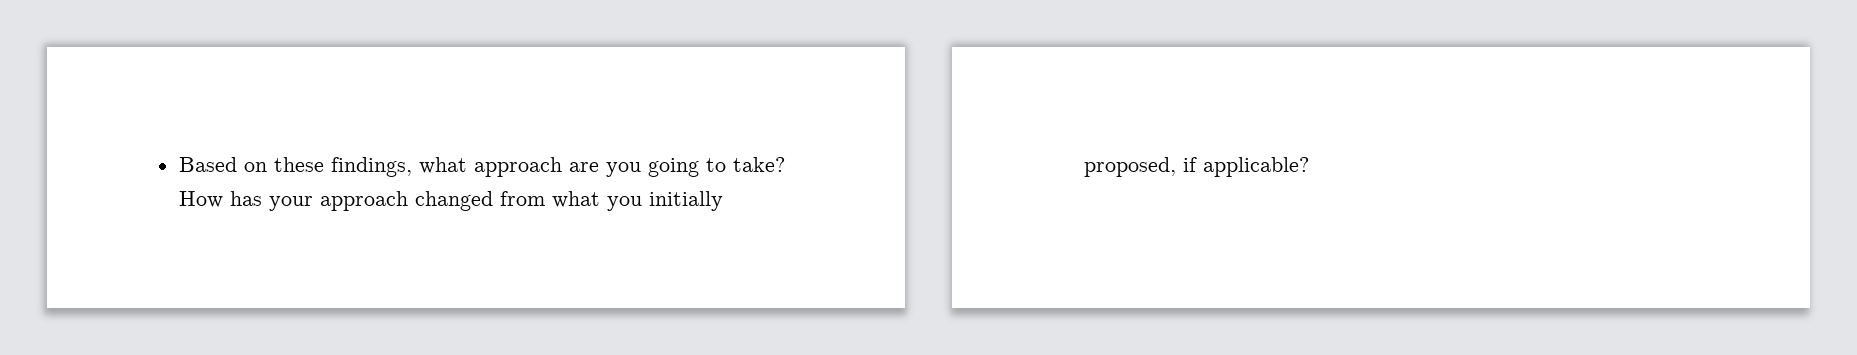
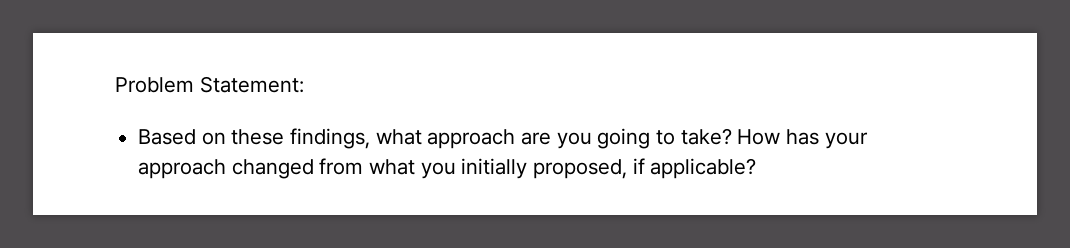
+ Problem Statement:

